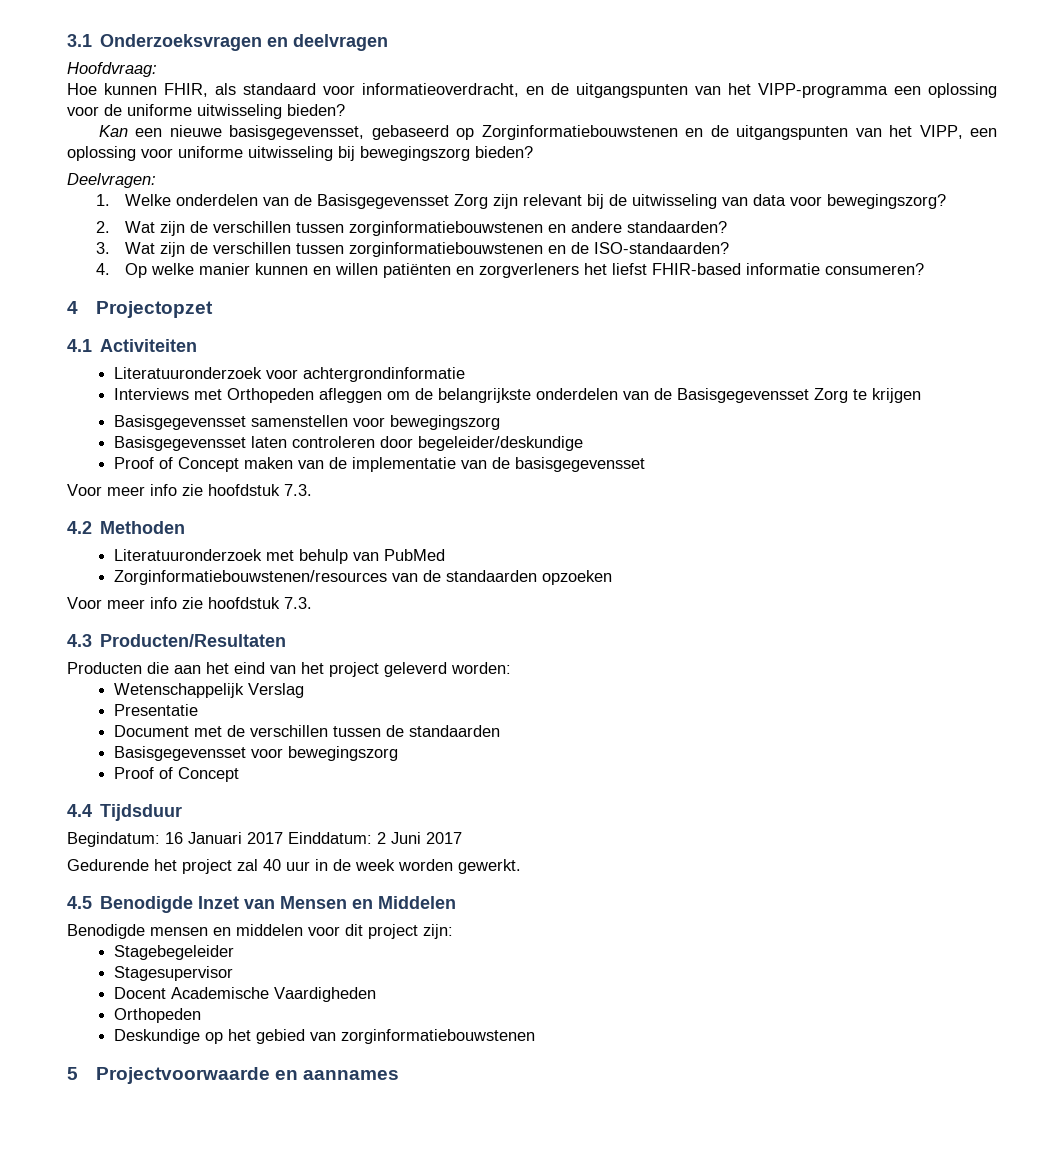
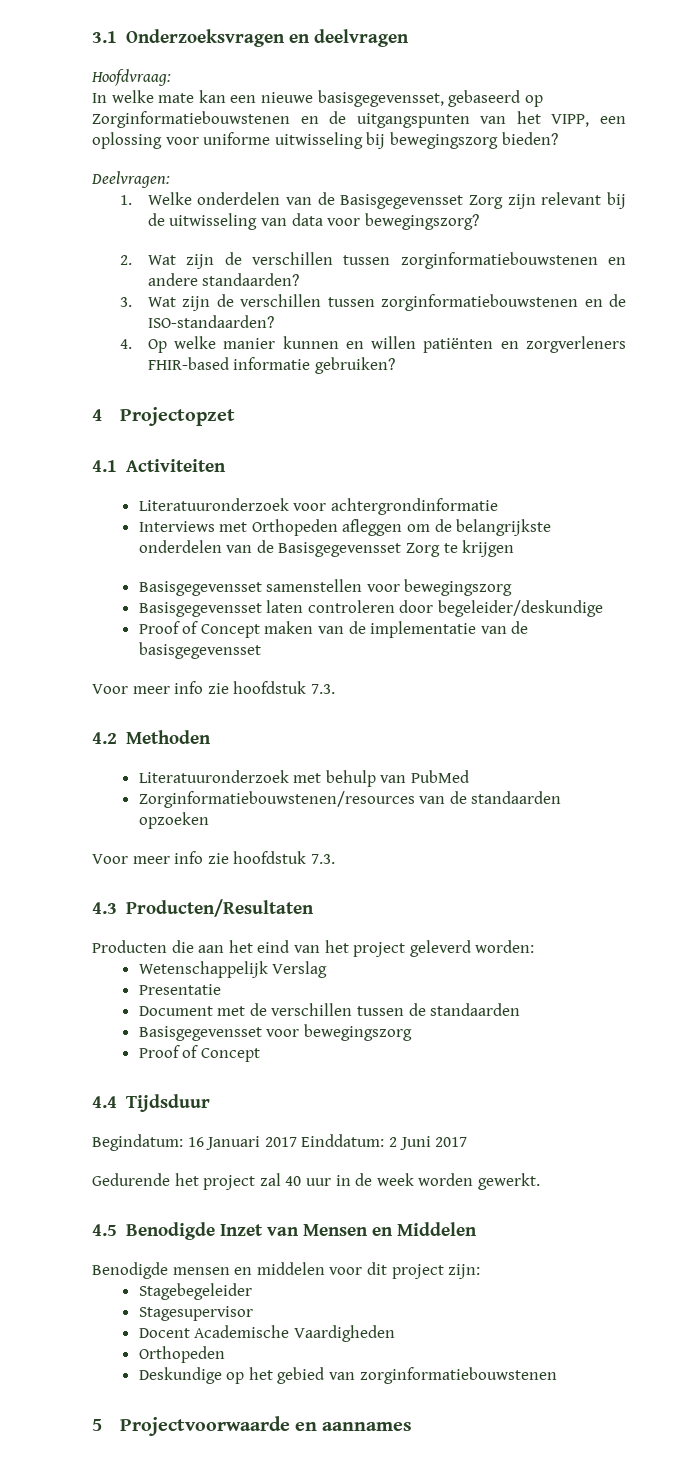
- Hoe kunnen FHIR, als standaard voor informatieoverdracht, en de uitgangspunten van het VIPP-programma een oplossing voor de uniforme uitwisseling bieden?
- Kan een nieuwe basisgegevensset, gebaseerd op Zorginformatiebouwstenen en de uitgangspunten van het VIPP, een oplossing voor uniforme uitwisseling bij bewegingszorg bieden?
+ In welke mate kan een nieuwe basisgegevensset, gebaseerd op Zorginformatiebouwstenen en de uitgangspunten van het VIPP, een oplossing voor uniforme uitwisseling bij bewegingszorg bieden?
- 4. Op welke manier kunnen en willen patiënten en zorgverleners het liefst FHIR-based informatie consumeren?
+ 4. Op welke manier kunnen en willen patiënten en zorgverleners FHIR-based informatie gebruiken?

